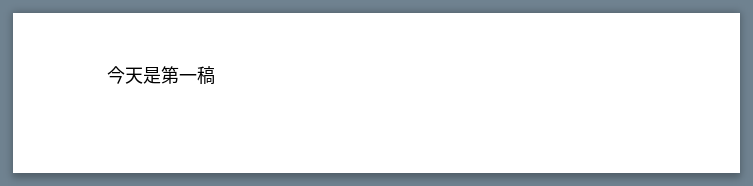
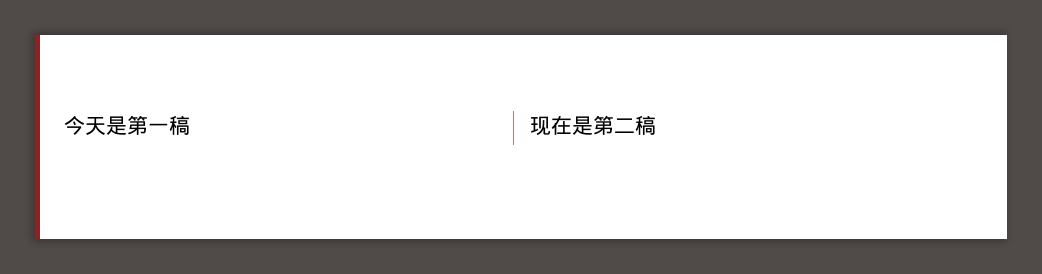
+ 现在是第二稿

